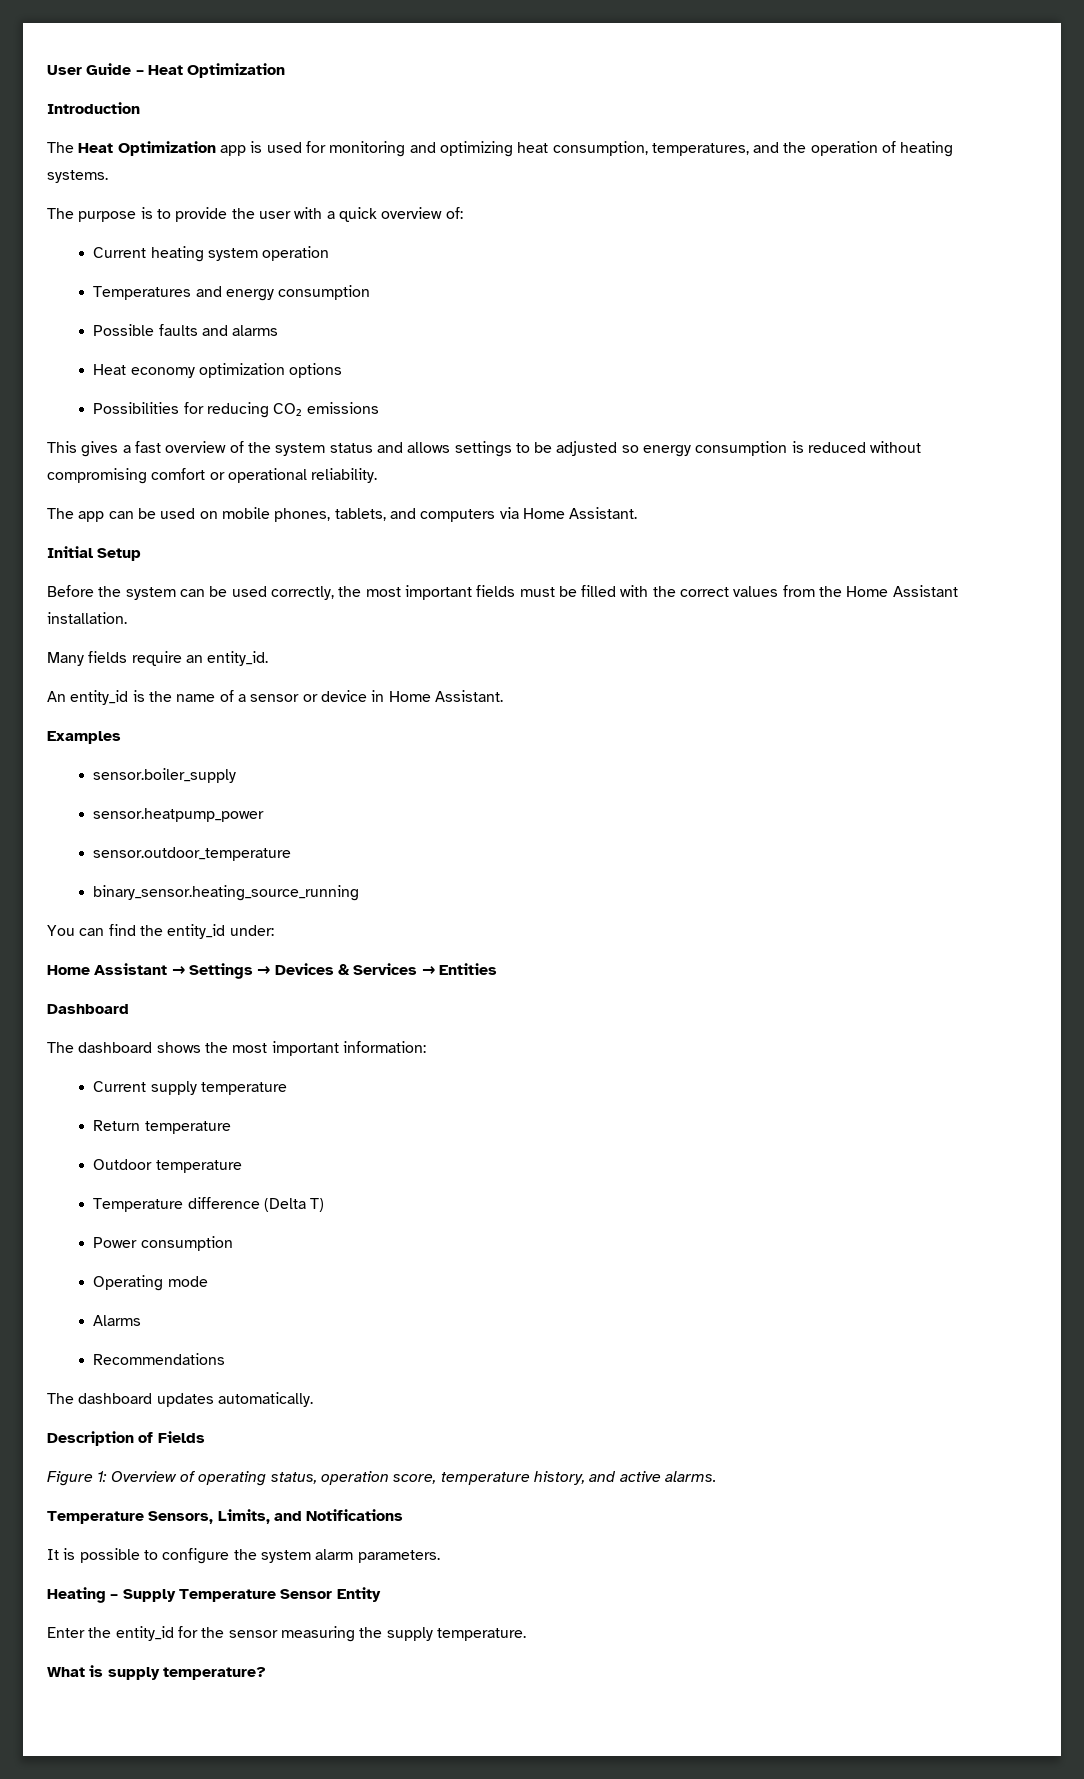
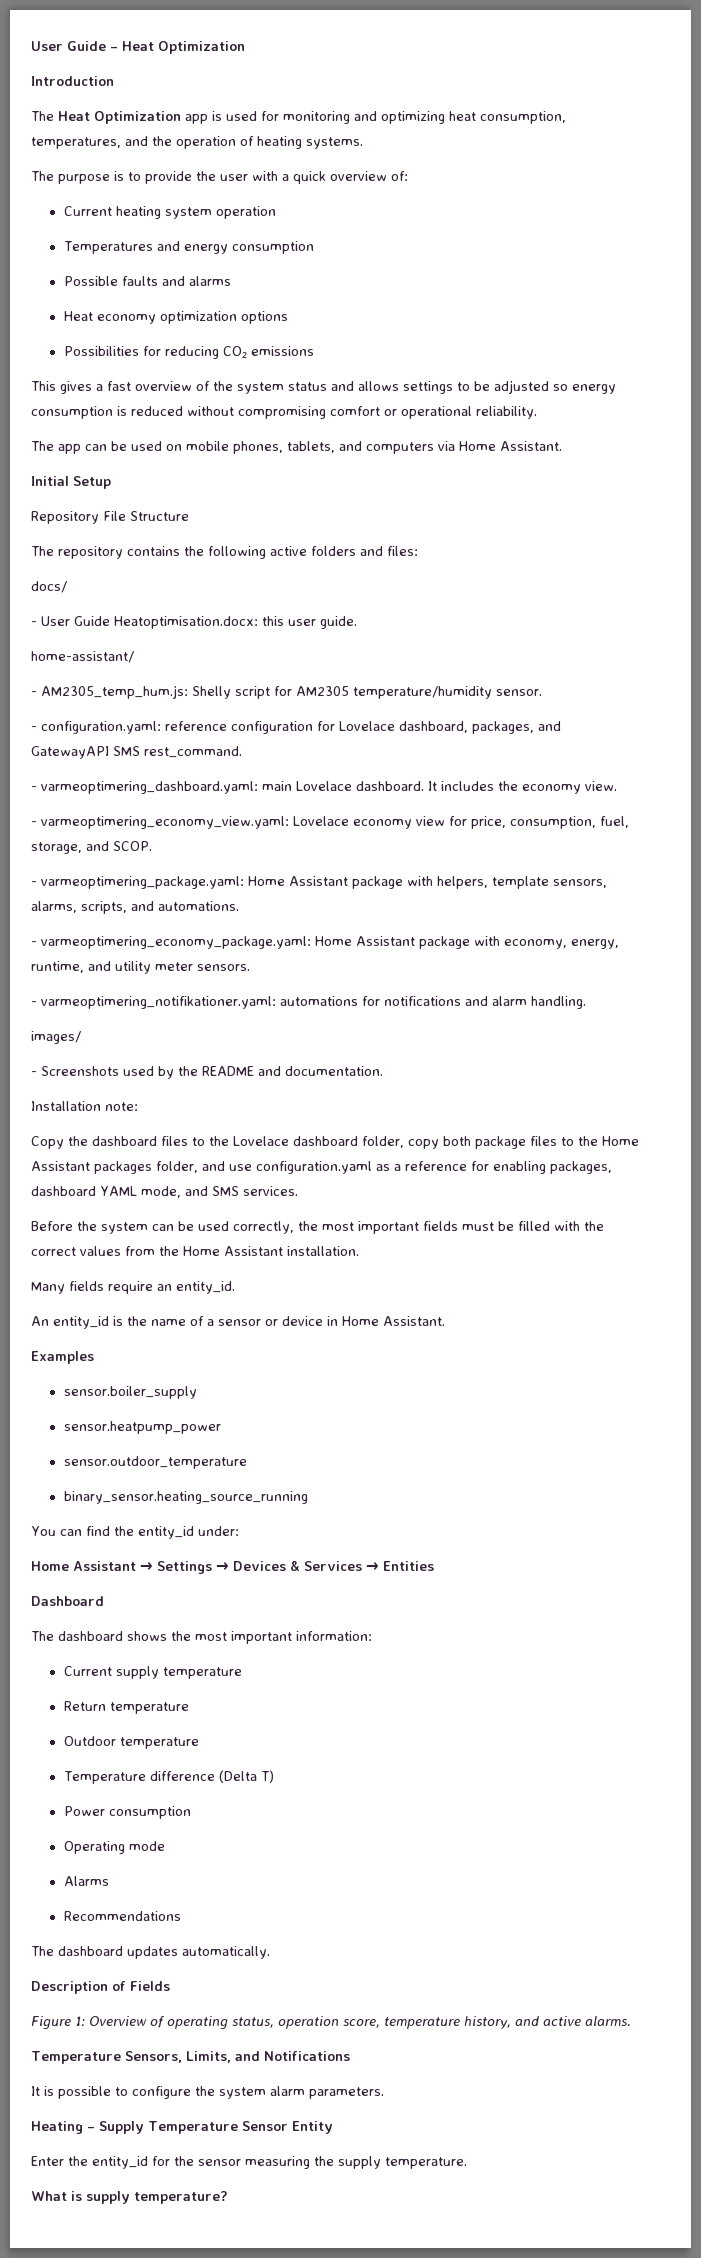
+ Repository File Structure
+ The repository contains the following active folders and files:
+ docs/
+ - User Guide Heatoptimisation.docx: this user guide.
+ home-assistant/
+ - AM2305_temp_hum.js: Shelly script for AM2305 temperature/humidity sensor.
+ - configuration.yaml: reference configuration for Lovelace dashboard, packages, and GatewayAPI SMS rest_command.
+ - varmeoptimering_dashboard.yaml: main Lovelace dashboard. It includes the economy view.
+ - varmeoptimering_economy_view.yaml: Lovelace economy view for price, consumption, fuel, storage, and SCOP.
+ - varmeoptimering_package.yaml: Home Assistant package with helpers, template sensors, alarms, scripts, and automations.
+ - varmeoptimering_economy_package.yaml: Home Assistant package with economy, energy, runtime, and utility meter sensors.
+ - varmeoptimering_notifikationer.yaml: automations for notifications and alarm handling.
+ images/
+ - Screenshots used by the README and documentation.
+ Installation note:
+ Copy the dashboard files to the Lovelace dashboard folder, copy both package files to the Home Assistant packages folder, and use configuration.yaml as a reference for enabling packages, dashboard YAML mode, and SMS services.

